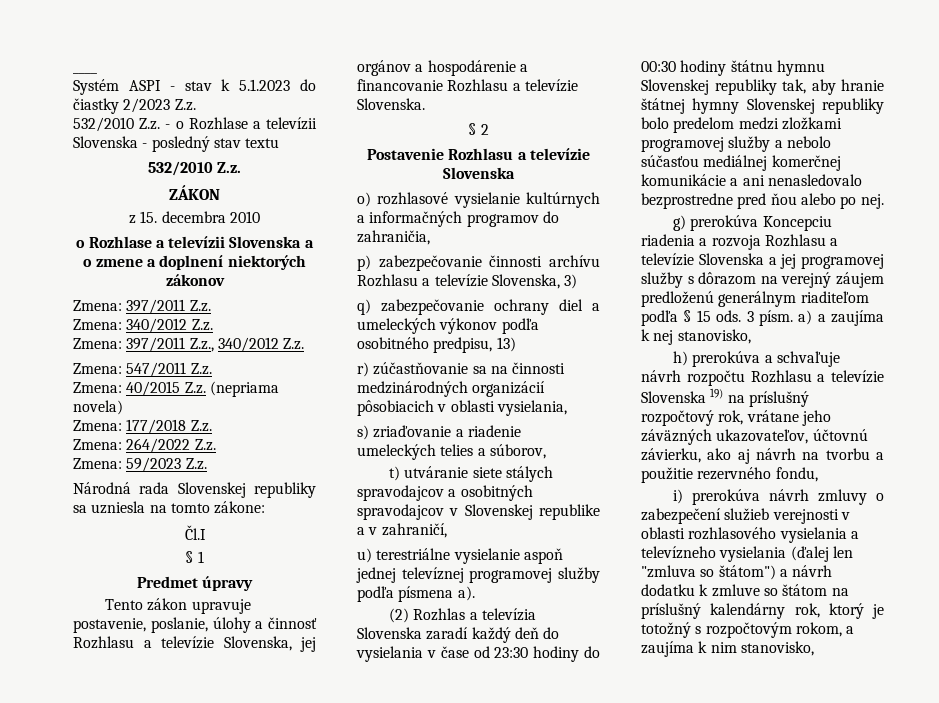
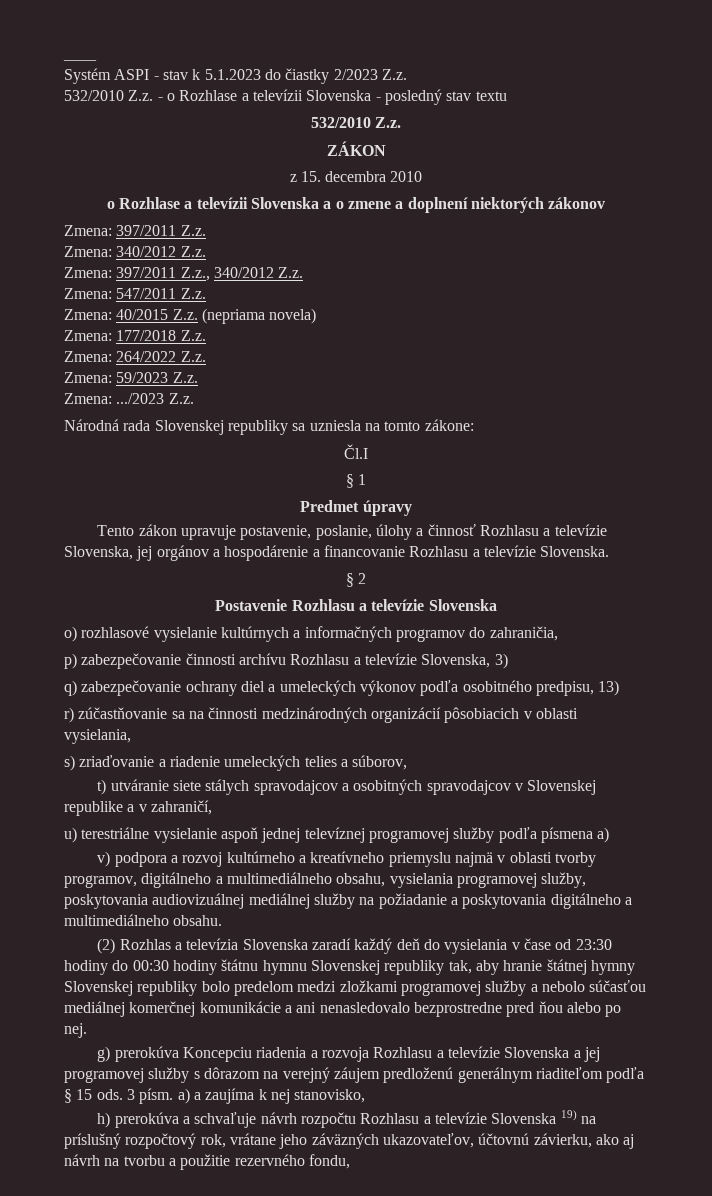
+ Zmena: .../2023 Z.z.
- u) terestriálne vysielanie aspoň jednej televíznej programovej služby podľa písmena a).
+ u) terestriálne vysielanie aspoň jednej televíznej programovej služby podľa písmena a)
+ v) podpora a rozvoj kultúrneho a kreatívneho priemyslu najmä v oblasti tvorby programov, digitálneho a multimediálneho obsahu, vysielania programovej služby, poskytovania audiovizuálnej mediálnej služby na požiadanie a poskytovania digitálneho a multimediálneho obsahu.
- i) prerokúva návrh zmluvy o zabezpečení služieb verejnosti v oblasti rozhlasového vysielania a televízneho vysielania (ďalej len "zmluva so štátom") a návrh dodatku k zmluve so štátom na príslušný kalendárny rok, ktorý je totožný s rozpočtovým rokom, a zaujíma k nim stanovisko,

